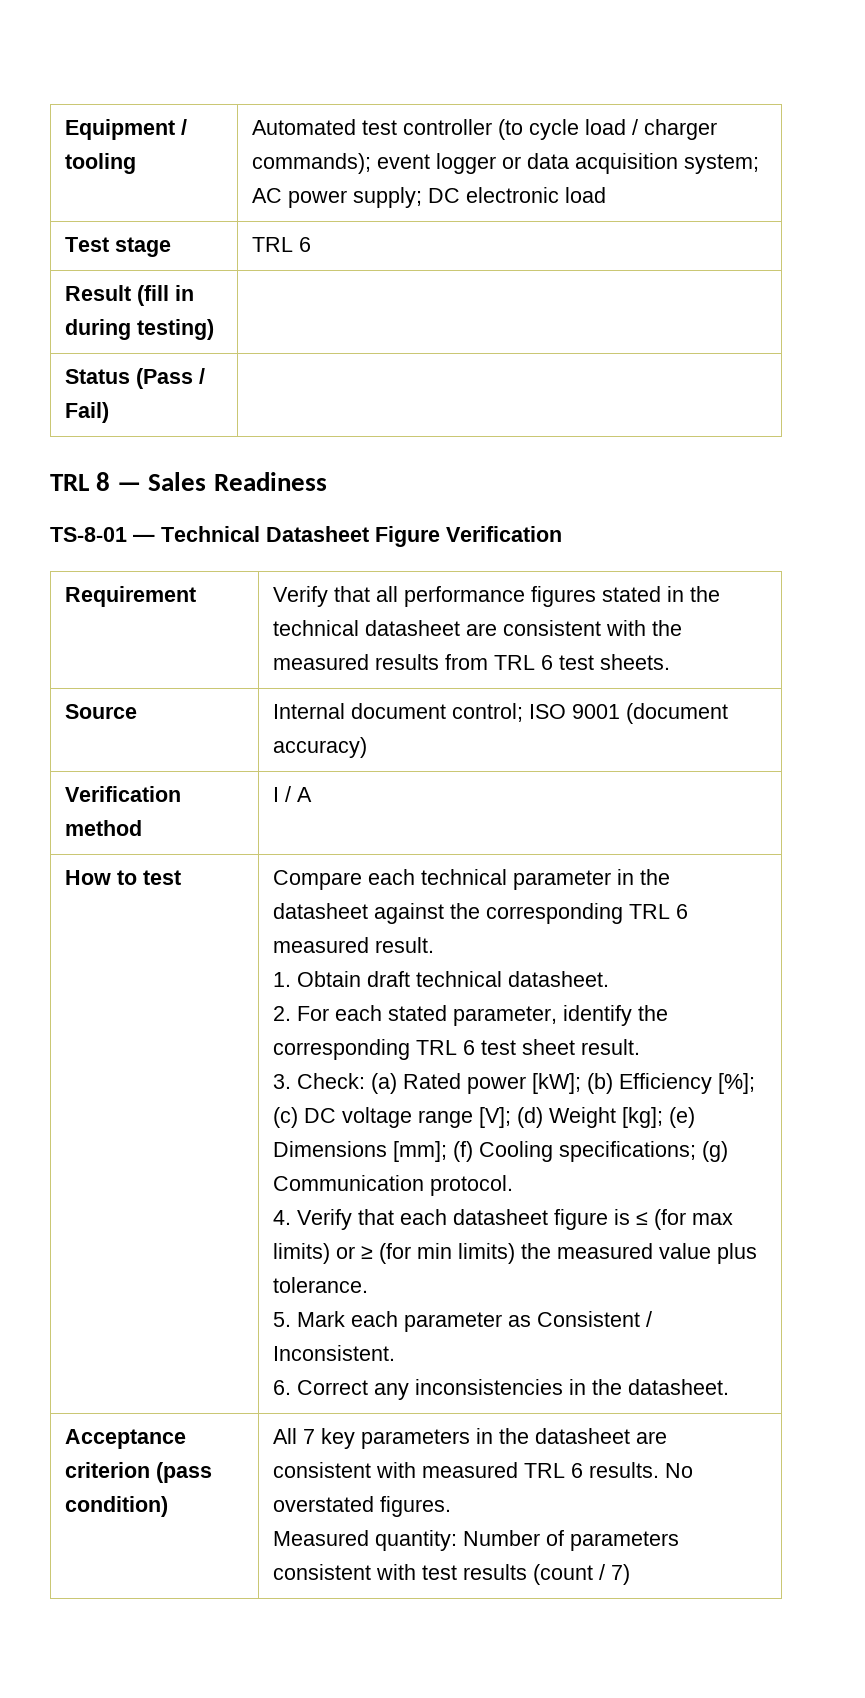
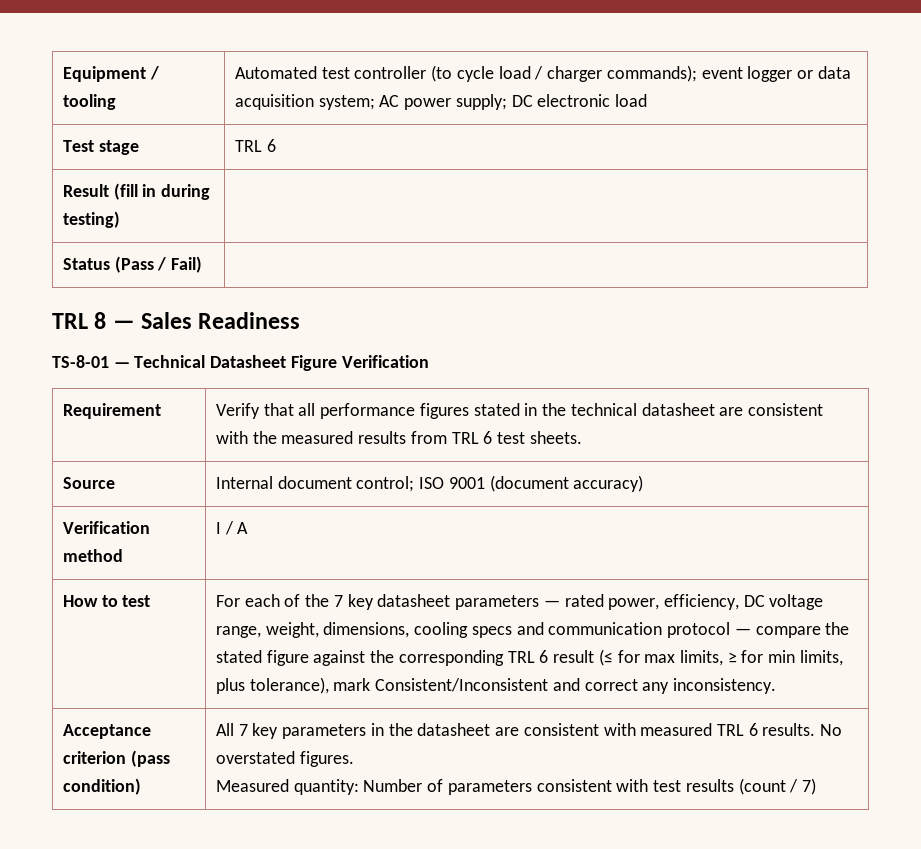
- Compare each technical parameter in the datasheet against the corresponding TRL 6 measured result.
- 1. Obtain draft technical datasheet.
- 2. For each stated parameter, identify the corresponding TRL 6 test sheet result.
- 3. Check: (a) Rated power [kW]; (b) Efficiency [%]; (c) DC voltage range [V]; (d) Weight [kg]; (e) Dimensions [mm]; (f) Cooling specifications; (g) Communication protocol.
- 4. Verify that each datasheet figure is ≤ (for max limits) or ≥ (for min limits) the measured value plus tolerance.
- 5. Mark each parameter as Consistent / Inconsistent.
- 6. Correct any inconsistencies in the datasheet.
+ For each of the 7 key datasheet parameters — rated power, efficiency, DC voltage range, weight, dimensions, cooling specs and communication protocol — compare the stated figure against the corresponding TRL 6 result (≤ for max limits, ≥ for min limits, plus tolerance), mark Consistent/Inconsistent and correct any inconsistency.

